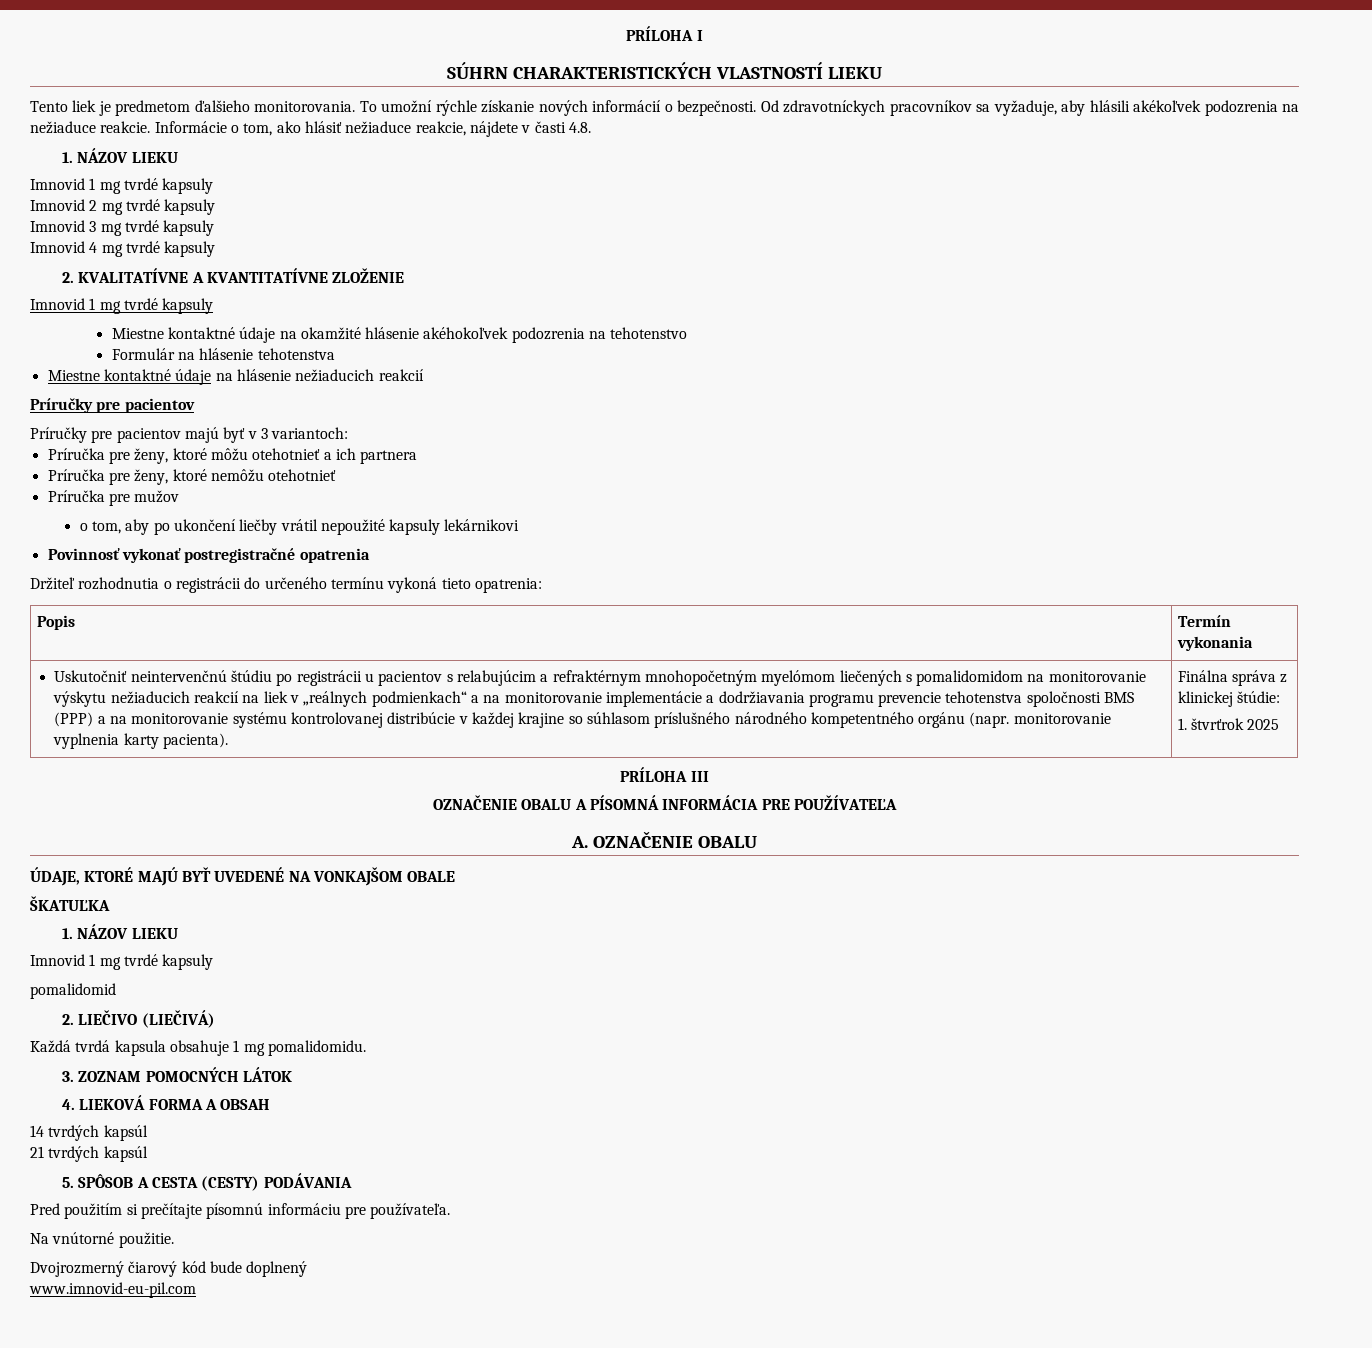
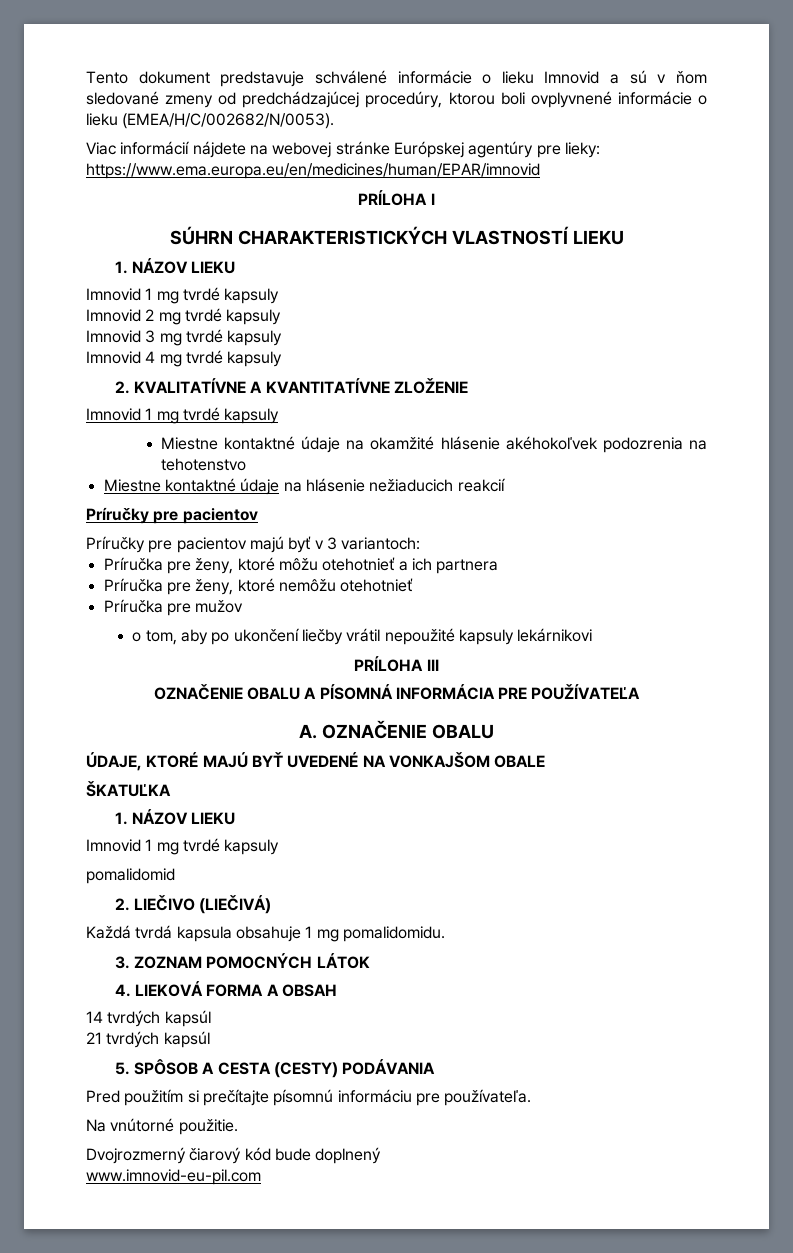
+ Tento dokument predstavuje schválené informácie o lieku Imnovid a sú v ňom sledované zmeny od predchádzajúcej procedúry, ktorou boli ovplyvnené informácie o lieku (EMEA/H/C/002682/N/0053).
+ Viac informácií nájdete na webovej stránke Európskej agentúry pre lieky: https://www.ema.europa.eu/en/medicines/human/EPAR/imnovid
- Tento liek je predmetom ďalšieho monitorovania. To umožní rýchle získanie nových informácií o bezpečnosti. Od zdravotníckych pracovníkov sa vyžaduje, aby hlásili akékoľvek podozrenia na nežiaduce reakcie. Informácie o tom, ako hlásiť nežiaduce reakcie, nájdete v časti 4.8.
- Formulár na hlásenie tehotenstva
- Povinnosť vykonať postregistračné opatrenia
- Držiteľ rozhodnutia o registrácii do určeného termínu vykoná tieto opatrenia:
- Popis | Termín vykonania
- Uskutočniť neintervenčnú štúdiu po registrácii u pacientov s relabujúcim a refraktérnym mnohopočetným myelómom liečených s pomalidomidom na monitorovanie výskytu nežiaducich reakcií na liek v „reálnych podmienkach“ a na monitorovanie implementácie a dodržiavania programu prevencie tehotenstva spoločnosti BMS (PPP) a na monitorovanie systému kontrolovanej distribúcie v každej krajine so súhlasom príslušného národného kompetentného orgánu (napr. monitorovanie vyplnenia karty pacienta). | Finálna správa z klinickej štúdie:
- 1. štvrťrok 2025

